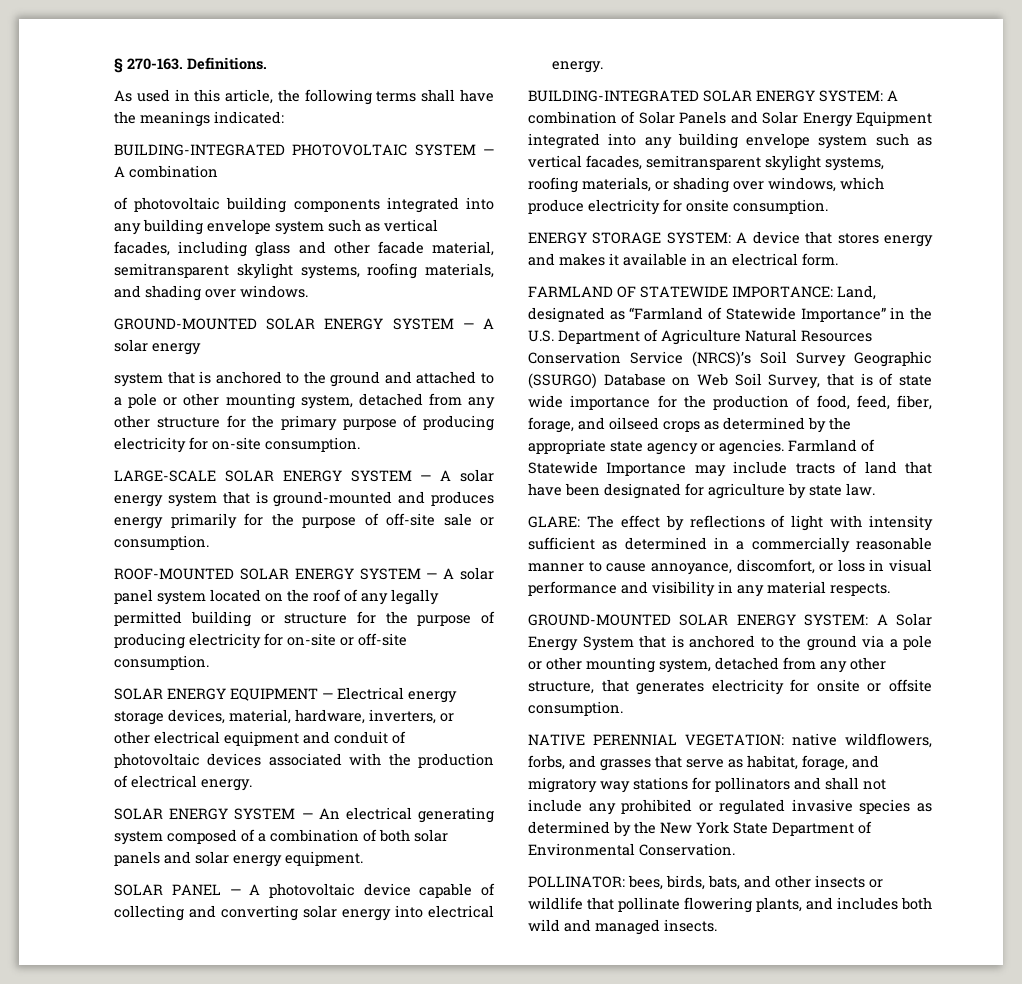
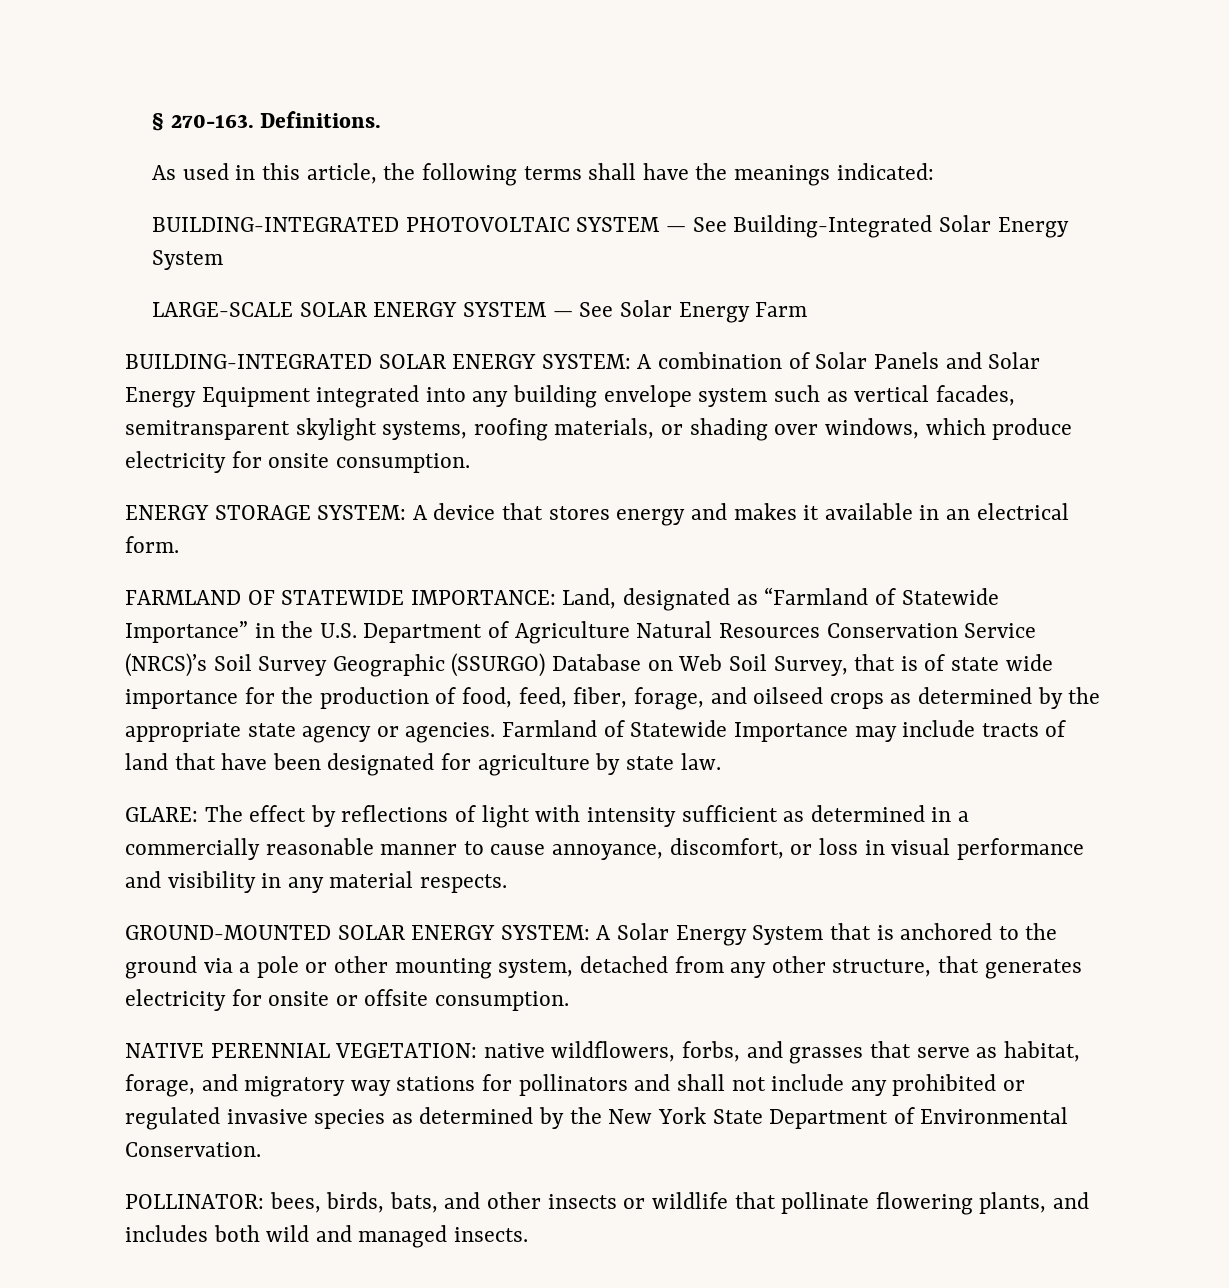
- BUILDING-INTEGRATED PHOTOVOLTAIC SYSTEM — A combination
- of photovoltaic building components integrated into any building envelope system such as vertical facades, including glass and other facade material, semitransparent skylight systems, roofing materials, and shading over windows.
- GROUND-MOUNTED SOLAR ENERGY SYSTEM — A solar energy
- system that is anchored to the ground and attached to a pole or other mounting system, detached from any other structure for the primary purpose of producing electricity for on-site consumption.
+ BUILDING-INTEGRATED PHOTOVOLTAIC SYSTEM — See Building-Integrated Solar Energy System
- LARGE-SCALE SOLAR ENERGY SYSTEM — A solar energy system that is ground-mounted and produces energy primarily for the purpose of off-site sale or consumption.
- ROOF-MOUNTED SOLAR ENERGY SYSTEM — A solar panel system located on the roof of any legally permitted building or structure for the purpose of producing electricity for on-site or off-site consumption.
- SOLAR ENERGY EQUIPMENT — Electrical energy storage devices, material, hardware, inverters, or other electrical equipment and conduit of photovoltaic devices associated with the production of electrical energy.
- SOLAR ENERGY SYSTEM — An electrical generating system composed of a combination of both solar panels and solar energy equipment.
- SOLAR PANEL — A photovoltaic device capable of collecting and converting solar energy into electrical energy.
+ LARGE-SCALE SOLAR ENERGY SYSTEM — See Solar Energy Farm

